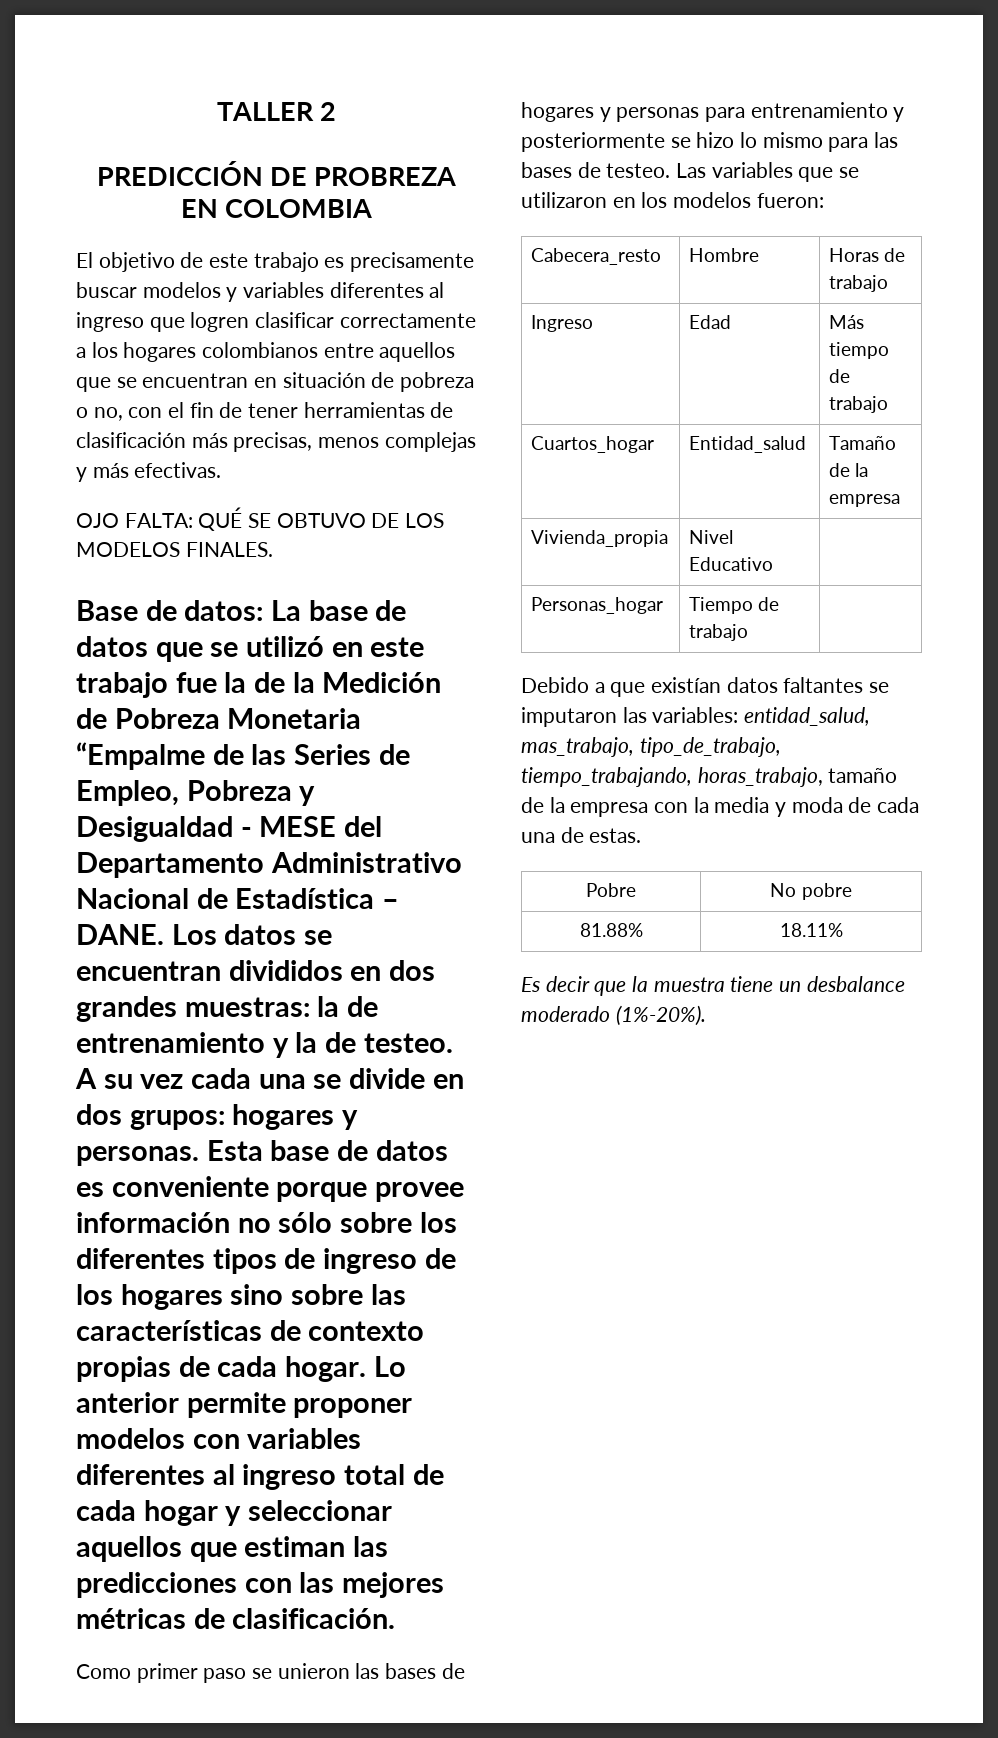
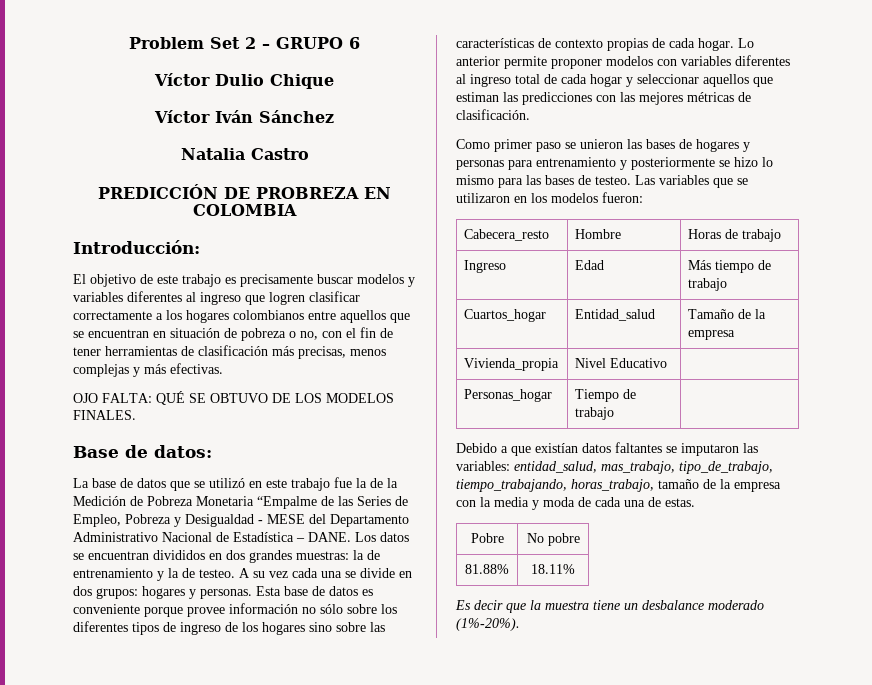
- TALLER 2
+ Problem Set 2 – GRUPO 6
+ Víctor Dulio Chique
+ Víctor Iván Sánchez
+ Natalia Castro
+ Introducción:
- Base de datos: La base de datos que se utilizó en este trabajo fue la de la Medición de Pobreza Monetaria “Empalme de las Series de Empleo, Pobreza y Desigualdad - MESE del Departamento Administrativo Nacional de Estadística – DANE.
+ Base de datos:
+ La base de datos que se utilizó en este trabajo fue la de la Medición de Pobreza Monetaria “Empalme de las Series de Empleo, Pobreza y Desigualdad - MESE del Departamento Administrativo Nacional de Estadística – DANE.

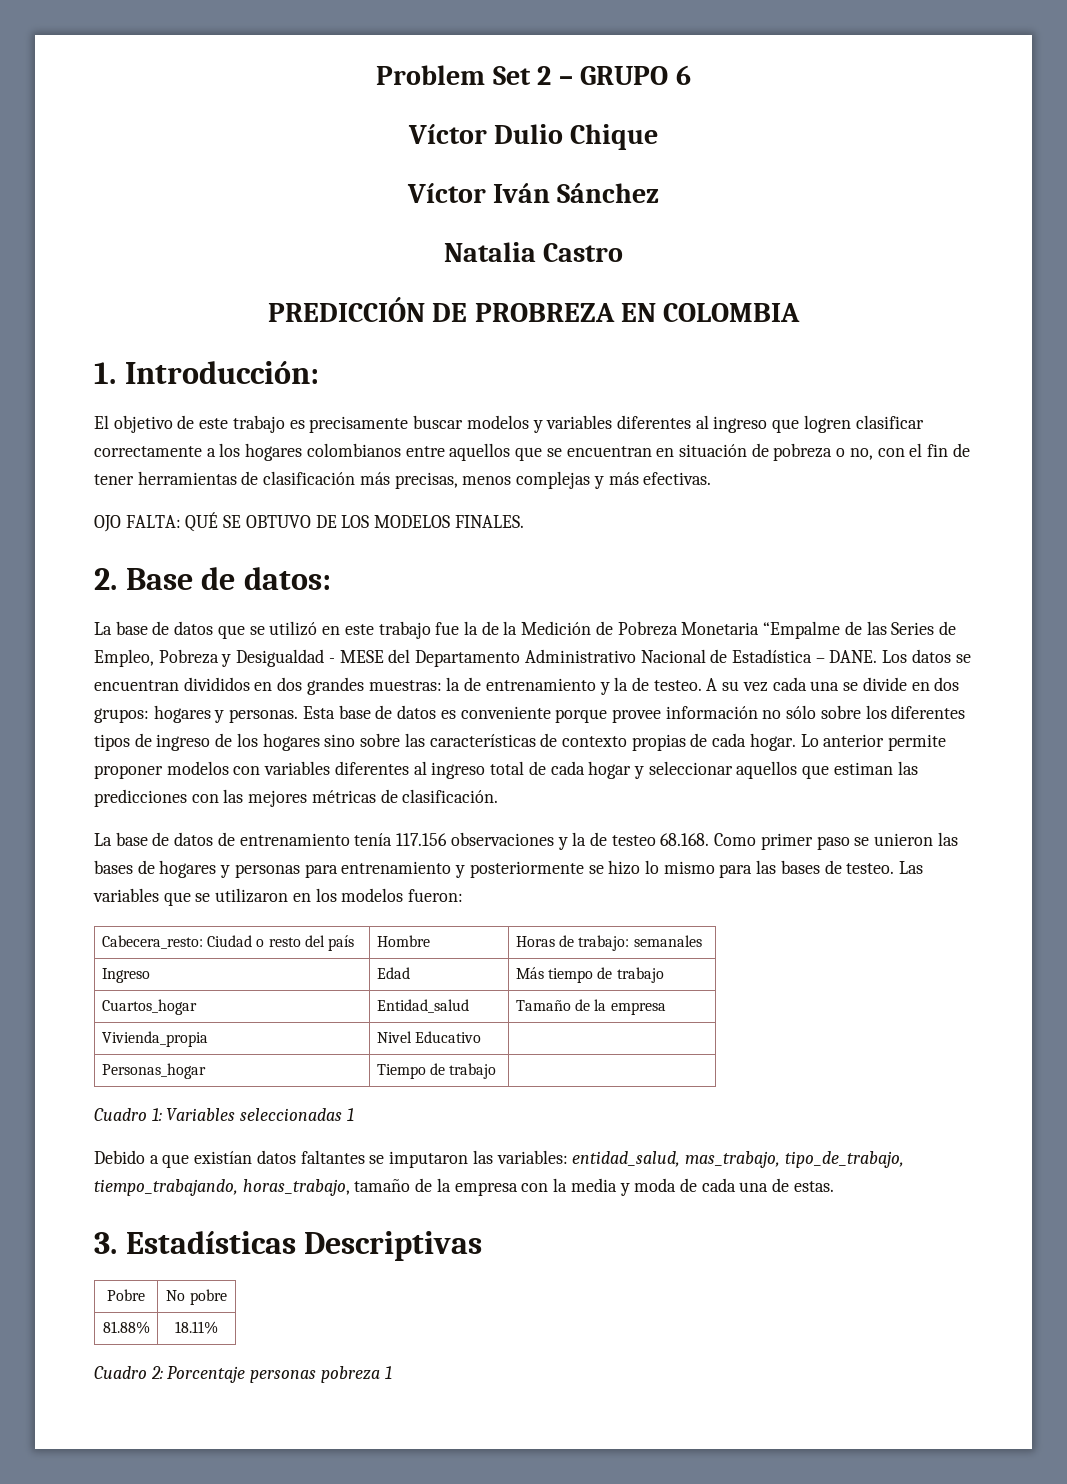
- Introducción:
+ 1. Introducción:
- Base de datos:
+ 2. Base de datos:
- Como primer paso se unieron las bases de hogares y personas para entrenamiento y posteriormente se hizo lo mismo para las bases de testeo.
+ La base de datos de entrenamiento tenía 117.156 observaciones y la de testeo 68.168. Como primer paso se unieron las bases de hogares y personas para entrenamiento y posteriormente se hizo lo mismo para las bases de testeo.
- Cabecera_resto | Hombre | Horas de trabajo
+ Cabecera_resto: Ciudad o resto del país | Hombre | Horas de trabajo: semanales
+ Cuadro 1: Variables seleccionadas 1
+ 3. Estadísticas Descriptivas
- Es decir que la muestra tiene un desbalance moderado (1%-20%).
+ Cuadro 2: Porcentaje personas pobreza 1

